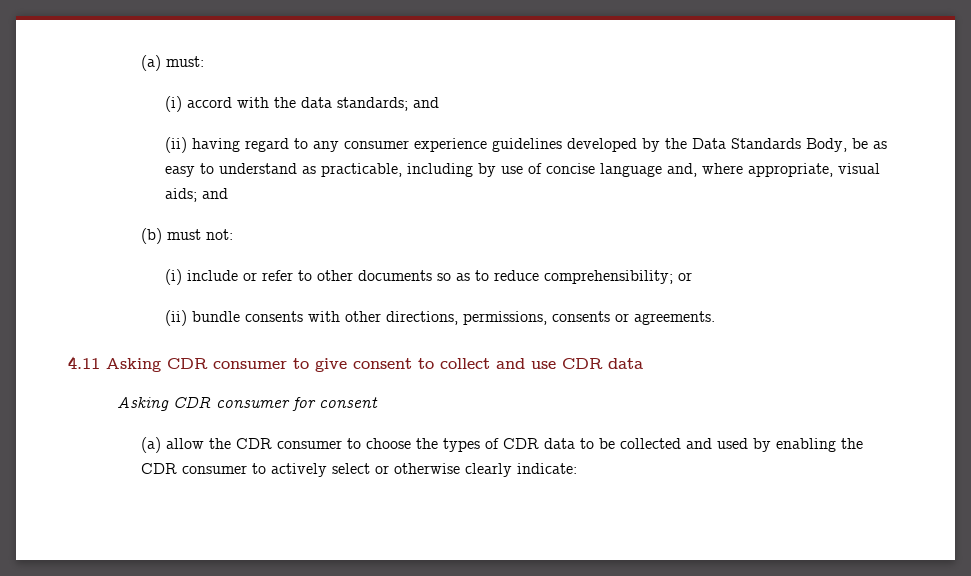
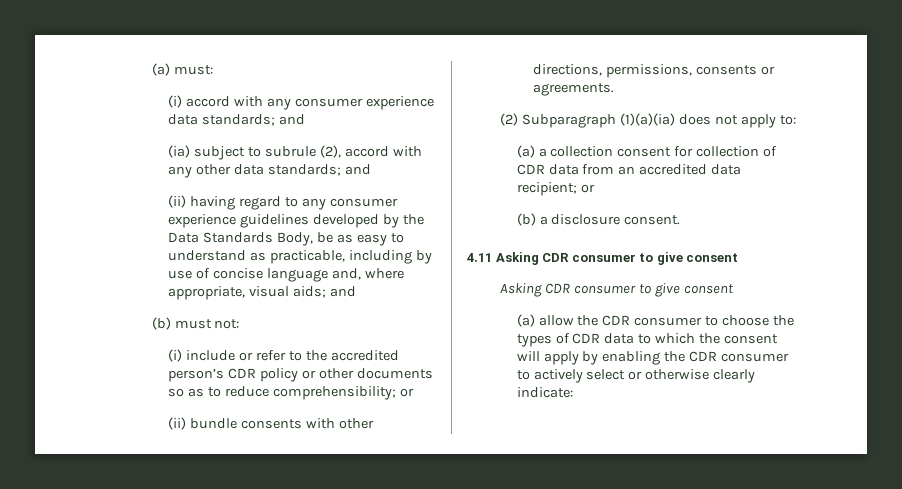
- (i) accord with the data standards; and
+ (i) accord with any consumer experience data standards; and
+ (ia) subject to subrule (2), accord with any other data standards; and
- (i) include or refer to other documents so as to reduce comprehensibility; or
+ (i) include or refer to the accredited person’s CDR policy or other documents so as to reduce comprehensibility; or
+ (2) Subparagraph (1)(a)(ia) does not apply to:
+ (a) a collection consent for collection of CDR data from an accredited data recipient; or
+ (b) a disclosure consent.
- 4.11 Asking CDR consumer to give consent to collect and use CDR data
- Asking CDR consumer for consent
+ 4.11 Asking CDR consumer to give consent
+ Asking CDR consumer to give consent
- (a) allow the CDR consumer to choose the types of CDR data to be collected and used by enabling the CDR consumer to actively select or otherwise clearly indicate:
+ (a) allow the CDR consumer to choose the types of CDR data to which the consent will apply by enabling the CDR consumer to actively select or otherwise clearly indicate:

